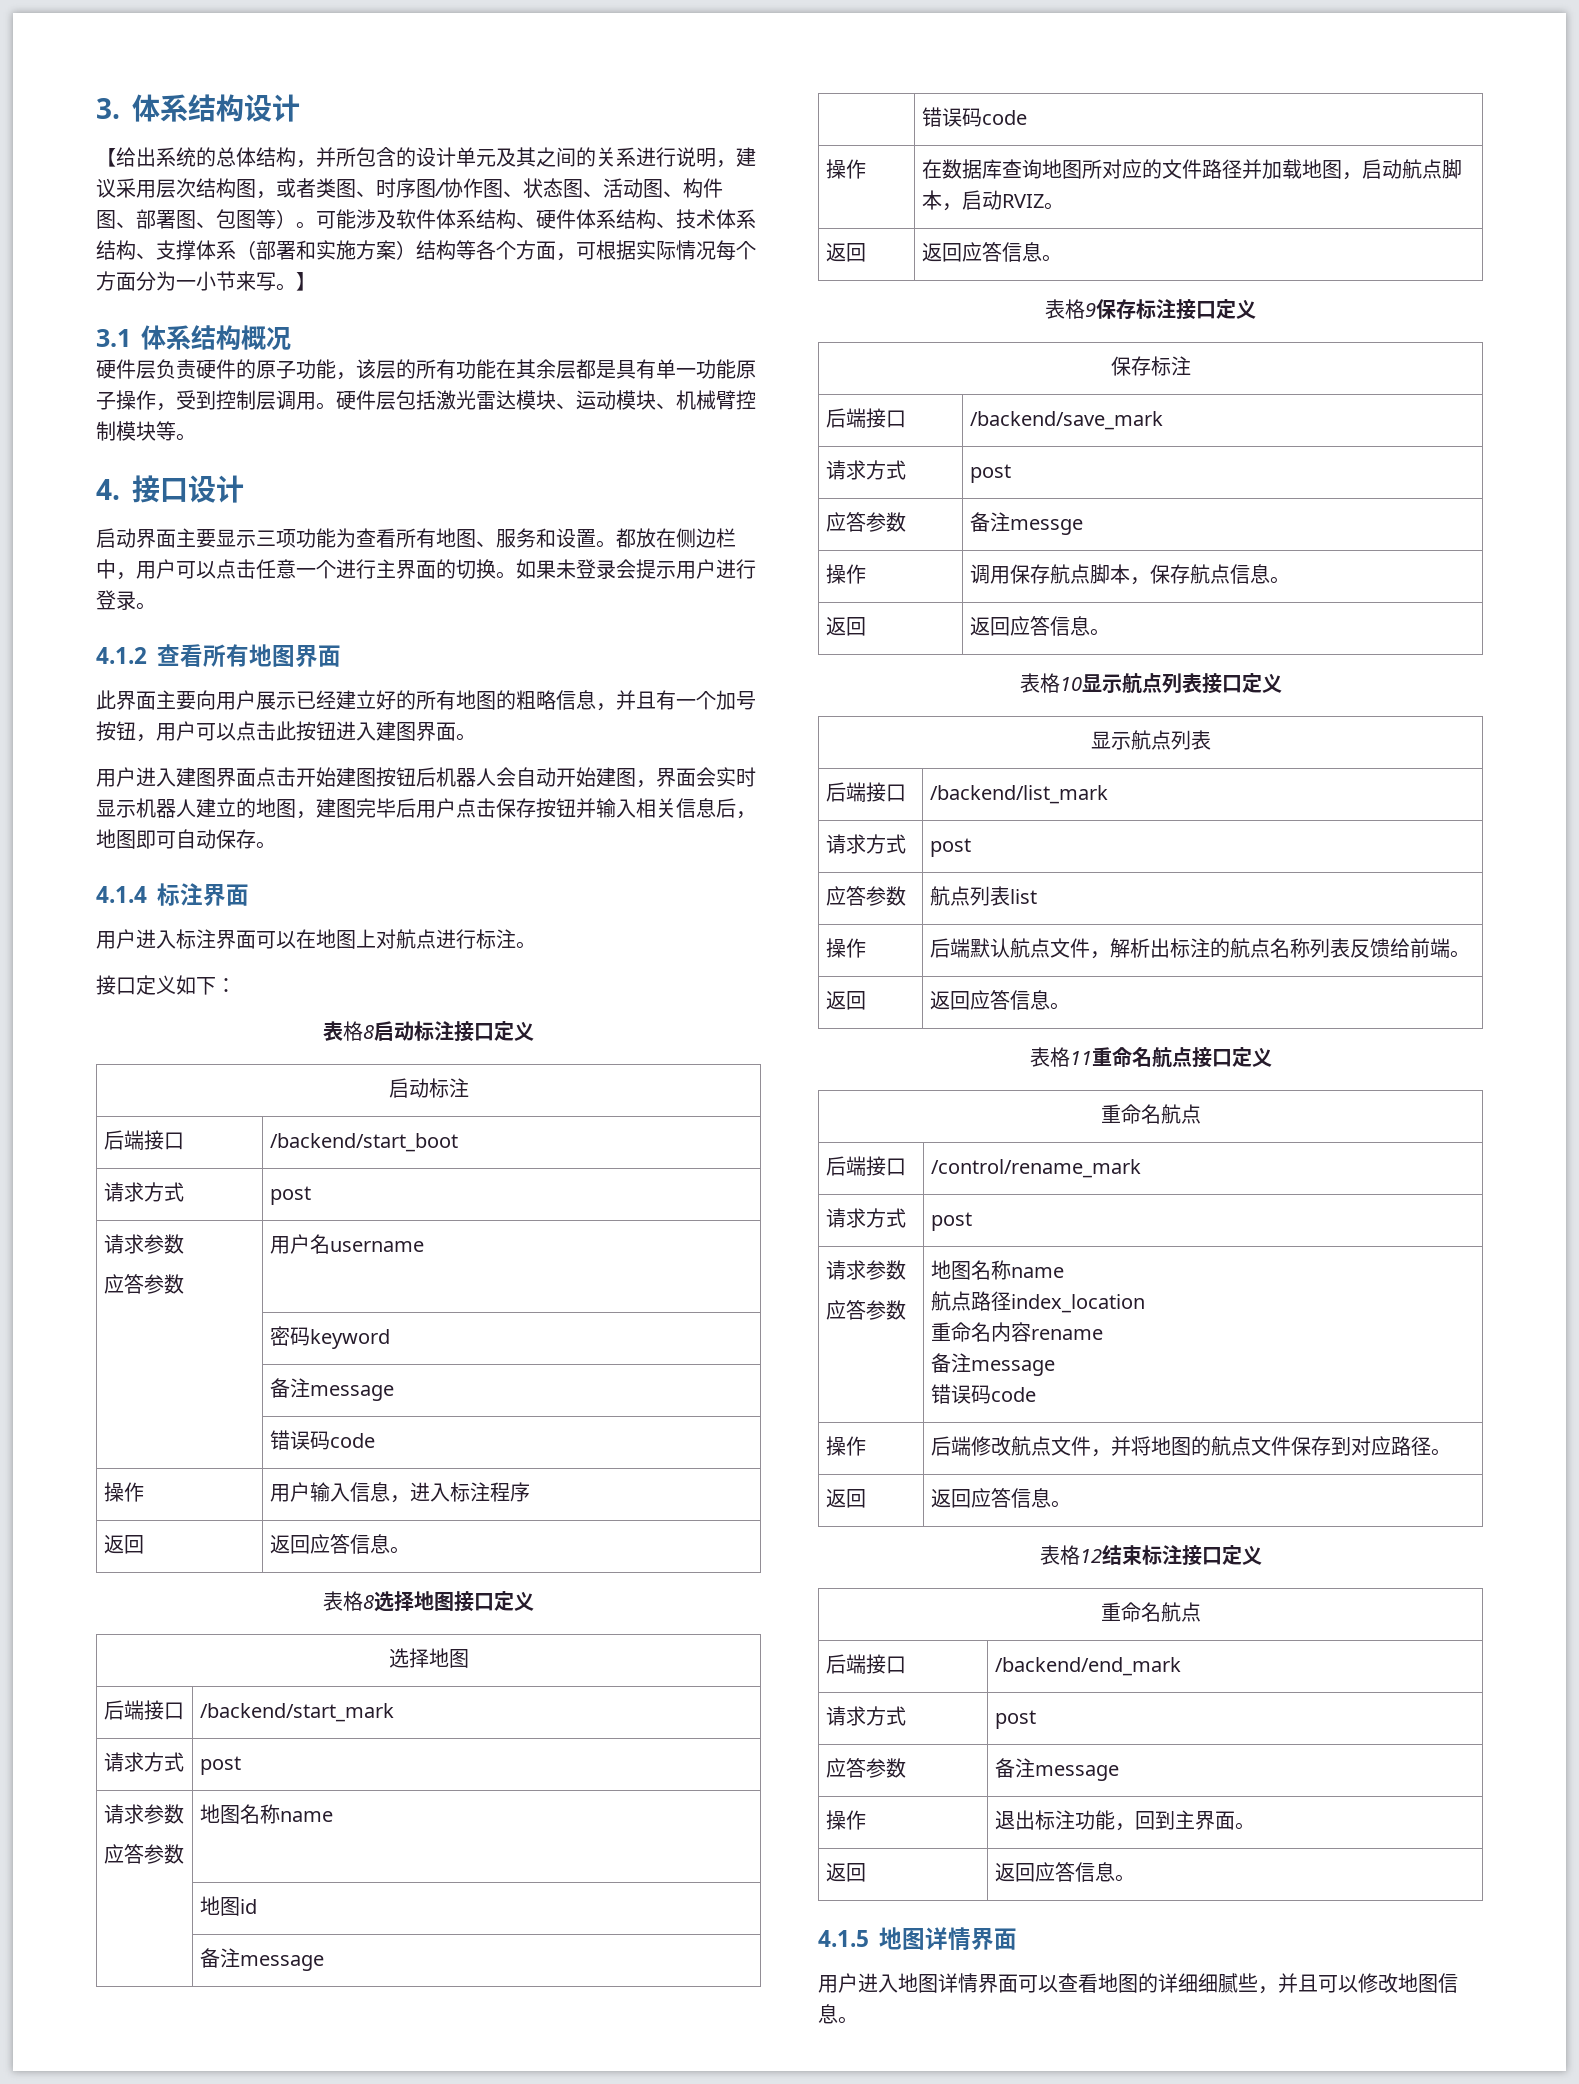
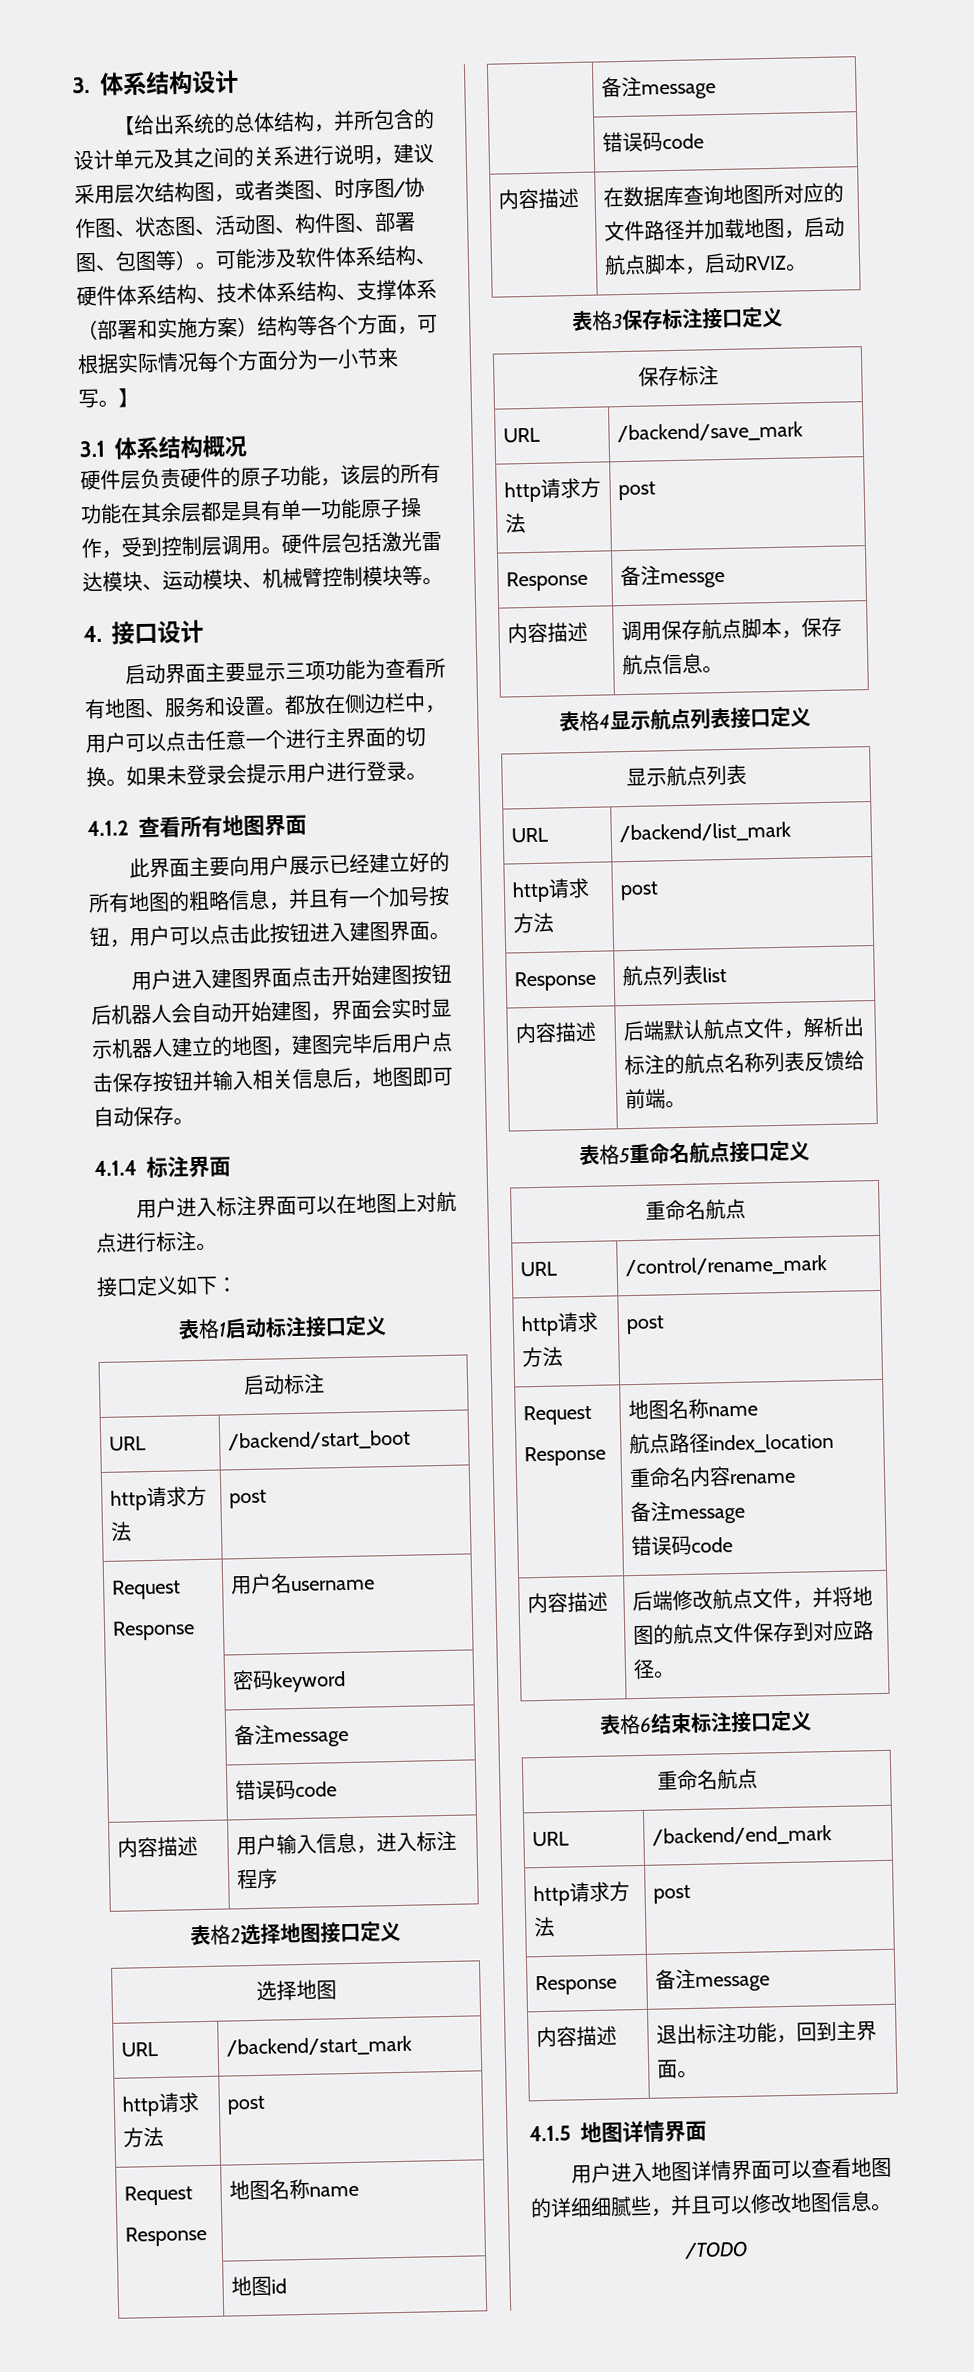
- 表格8启动标注接口定义
+ 表格1启动标注接口定义
- 后端接口 | /backend/start_boot
- 请求方式 | post
- 请求参数
- 应答参数 | 用户名username
+ URL | /backend/start_boot
+ http请求方法 | post
+ Request
+ Response | 用户名username
- 操作 | 用户输入信息，进入标注程序
- 返回 | 返回应答信息。
- 表格8选择地图接口定义
+ 内容描述 | 用户输入信息，进入标注程序
+ 表格2选择地图接口定义
- 后端接口 | /backend/start_mark
- 请求方式 | post
- 请求参数
- 应答参数 | 地图名称name
+ URL | /backend/start_mark
+ http请求方法 | post
+ Request
+ Response | 地图名称name
- 操作 | 在数据库查询地图所对应的文件路径并加载地图，启动航点脚本，启动RVIZ。
- 返回 | 返回应答信息。
- 表格9保存标注接口定义
+ 内容描述 | 在数据库查询地图所对应的文件路径并加载地图，启动航点脚本，启动RVIZ。
+ 表格3保存标注接口定义
- 后端接口 | /backend/save_mark
- 请求方式 | post
- 应答参数 | 备注messge
+ URL | /backend/save_mark
+ http请求方法 | post
+ Response | 备注messge
- 操作 | 调用保存航点脚本，保存航点信息。
- 返回 | 返回应答信息。
- 表格10显示航点列表接口定义
+ 内容描述 | 调用保存航点脚本，保存航点信息。
+ 表格4显示航点列表接口定义
- 后端接口 | /backend/list_mark
- 请求方式 | post
- 应答参数 | 航点列表list
+ URL | /backend/list_mark
+ http请求方法 | post
+ Response | 航点列表list
- 操作 | 后端默认航点文件，解析出标注的航点名称列表反馈给前端。
- 返回 | 返回应答信息。
- 表格11重命名航点接口定义
+ 内容描述 | 后端默认航点文件，解析出标注的航点名称列表反馈给前端。
+ 表格5重命名航点接口定义
- 后端接口 | /control/rename_mark
- 请求方式 | post
- 请求参数
- 应答参数 | 地图名称name
+ URL | /control/rename_mark
+ http请求方法 | post
+ Request
+ Response | 地图名称name
- 操作 | 后端修改航点文件，并将地图的航点文件保存到对应路径。
- 返回 | 返回应答信息。
- 表格12结束标注接口定义
+ 内容描述 | 后端修改航点文件，并将地图的航点文件保存到对应路径。
+ 表格6结束标注接口定义
- 后端接口 | /backend/end_mark
- 请求方式 | post
- 应答参数 | 备注message
- 操作 | 退出标注功能，回到主界面。
- 返回 | 返回应答信息。
+ URL | /backend/end_mark
+ http请求方法 | post
+ Response | 备注message
+ 内容描述 | 退出标注功能，回到主界面。
+ /TODO

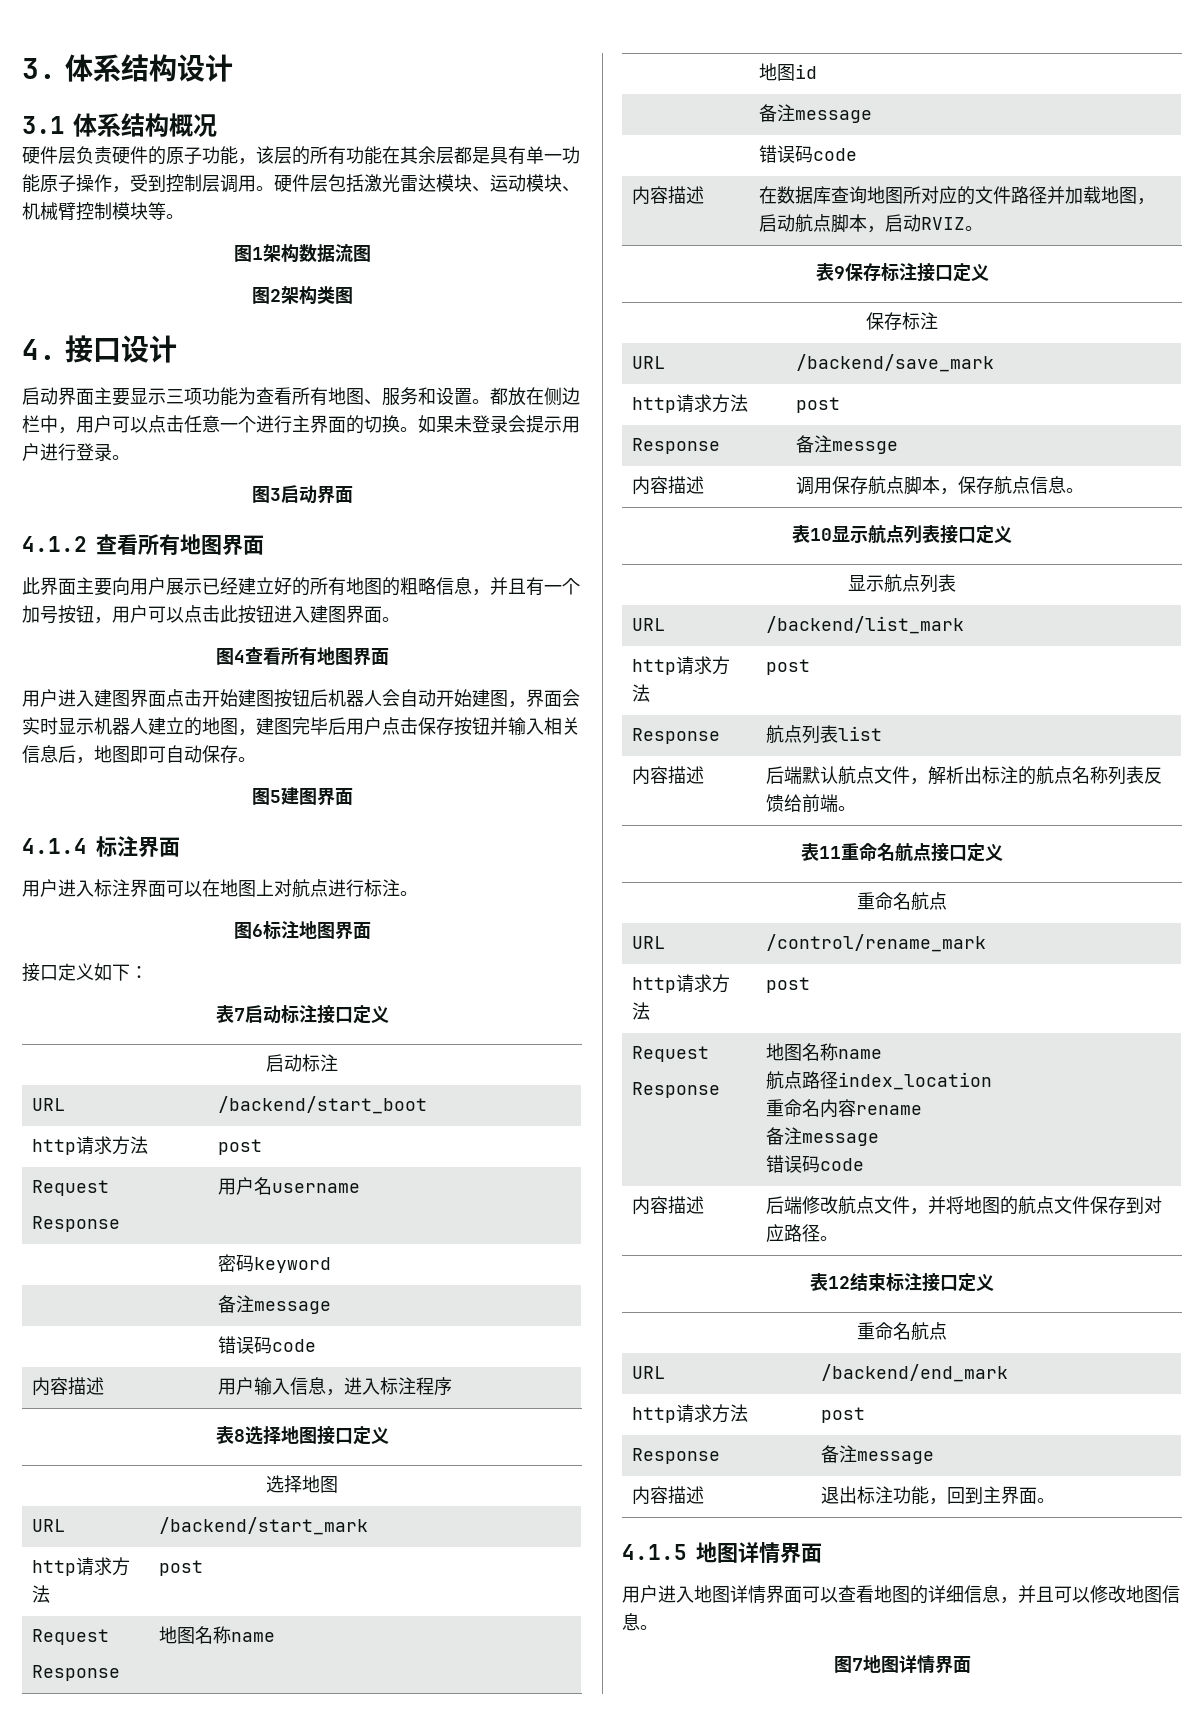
- 【给出系统的总体结构，并所包含的设计单元及其之间的关系进行说明，建议采用层次结构图，或者类图、时序图/协作图、状态图、活动图、构件图、部署图、包图等）。可能涉及软件体系结构、硬件体系结构、技术体系结构、支撑体系（部署和实施方案）结构等各个方面，可根据实际情况每个方面分为一小节来写。】
+ 图1架构数据流图
+ 图2架构类图
+ 图3启动界面
+ 图4查看所有地图界面
+ 图5建图界面
+ 图6标注地图界面
- 表格1启动标注接口定义
+ 表7启动标注接口定义
- 表格2选择地图接口定义
+ 表8选择地图接口定义
- 表格3保存标注接口定义
+ 表9保存标注接口定义
- 表格4显示航点列表接口定义
+ 表10显示航点列表接口定义
- 表格5重命名航点接口定义
+ 表11重命名航点接口定义
- 表格6结束标注接口定义
+ 表12结束标注接口定义
- 用户进入地图详情界面可以查看地图的详细细腻些，并且可以修改地图信息。
+ 用户进入地图详情界面可以查看地图的详细信息，并且可以修改地图信息。
- /TODO
+ 图7地图详情界面

